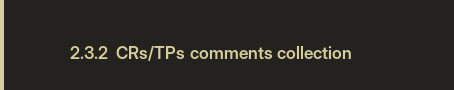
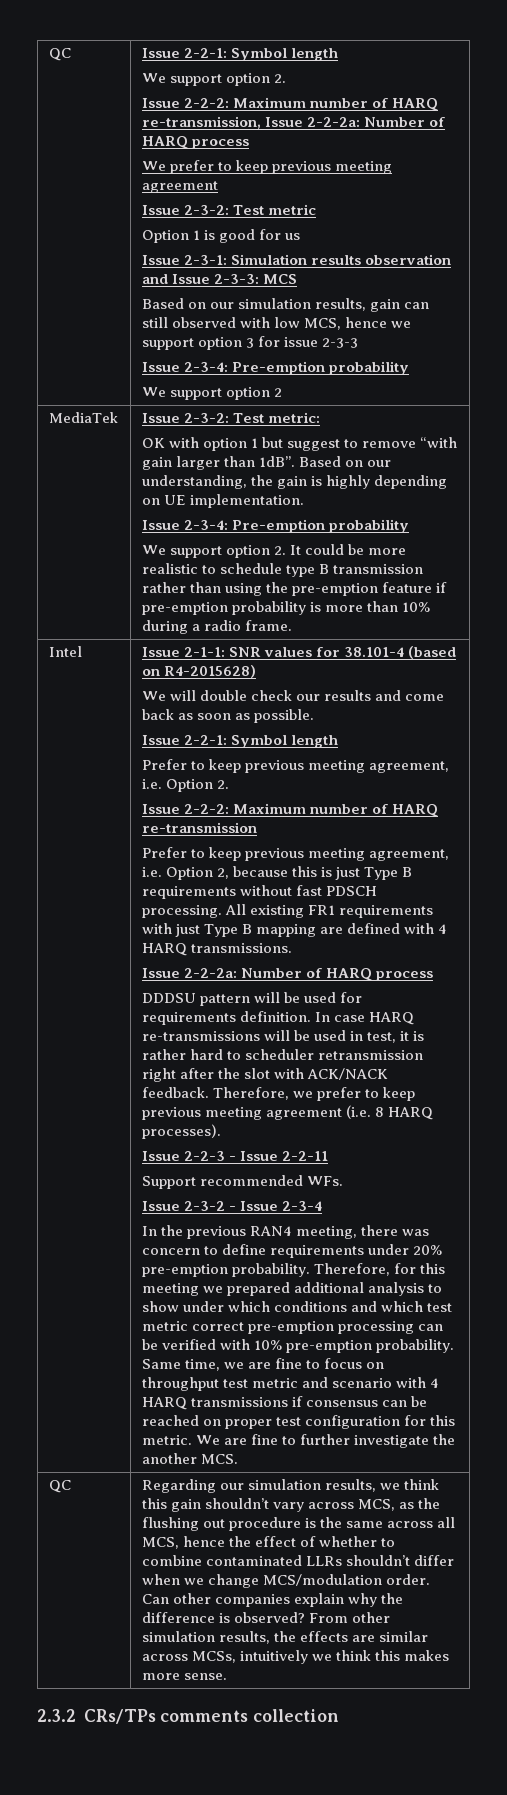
+ QC | Issue 2-2-1: Symbol length
+ We support option 2.
+ Issue 2-2-2: Maximum number of HARQ re-transmission, Issue 2-2-2a: Number of HARQ process
+ We prefer to keep previous meeting agreement
+ Issue 2-3-2: Test metric
+ Option 1 is good for us
+ Issue 2-3-1: Simulation results observation and Issue 2-3-3: MCS
+ Based on our simulation results, gain can still observed with low MCS, hence we support option 3 for issue 2-3-3
+ Issue 2-3-4: Pre-emption probability
+ We support option 2
+ MediaTek | Issue 2-3-2: Test metric:
+ OK with option 1 but suggest to remove “with gain larger than 1dB”. Based on our understanding, the gain is highly depending on UE implementation.
+ Issue 2-3-4: Pre-emption probability
+ We support option 2. It could be more realistic to schedule type B transmission rather than using the pre-emption feature if pre-emption probability is more than 10% during a radio frame.
+ Intel | Issue 2-1-1: SNR values for 38.101-4 (based on R4-2015628)
+ We will double check our results and come back as soon as possible.
+ Issue 2-2-1: Symbol length
+ Prefer to keep previous meeting agreement, i.e. Option 2.
+ Issue 2-2-2: Maximum number of HARQ re-transmission
+ Prefer to keep previous meeting agreement, i.e. Option 2, because this is just Type B requirements without fast PDSCH processing. All existing FR1 requirements with just Type B mapping are defined with 4 HARQ transmissions.
+ Issue 2-2-2a: Number of HARQ process
+ DDDSU pattern will be used for requirements definition. In case HARQ re-transmissions will be used in test, it is rather hard to scheduler retransmission right after the slot with ACK/NACK feedback. Therefore, we prefer to keep previous meeting agreement (i.e. 8 HARQ processes).
+ Issue 2-2-3 - Issue 2-2-11
+ Support recommended WFs.
+ Issue 2-3-2 - Issue 2-3-4
+ In the previous RAN4 meeting, there was concern to define requirements under 20% pre-emption probability. Therefore, for this meeting we prepared additional analysis to show under which conditions and which test metric correct pre-emption processing can be verified with 10% pre-emption probability. Same time, we are fine to focus on throughput test metric and scenario with 4 HARQ transmissions if consensus can be reached on proper test configuration for this metric. We are fine to further investigate the another MCS.
+ QC | Regarding our simulation results, we think this gain shouldn’t vary across MCS, as the flushing out procedure is the same across all MCS, hence the effect of whether to combine contaminated LLRs shouldn’t differ when we change MCS/modulation order. Can other companies explain why the difference is observed? From other simulation results, the effects are similar across MCSs, intuitively we think this makes more sense.

